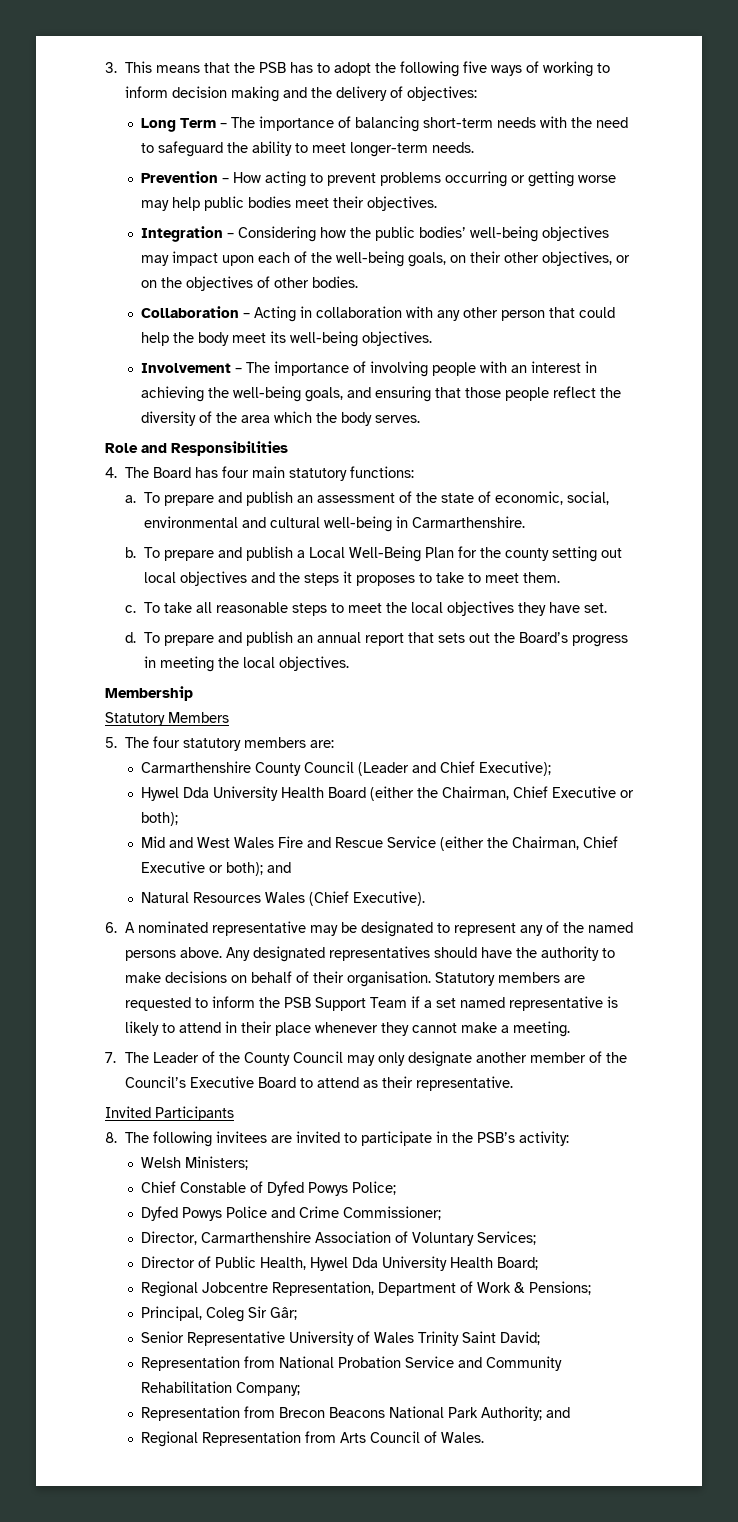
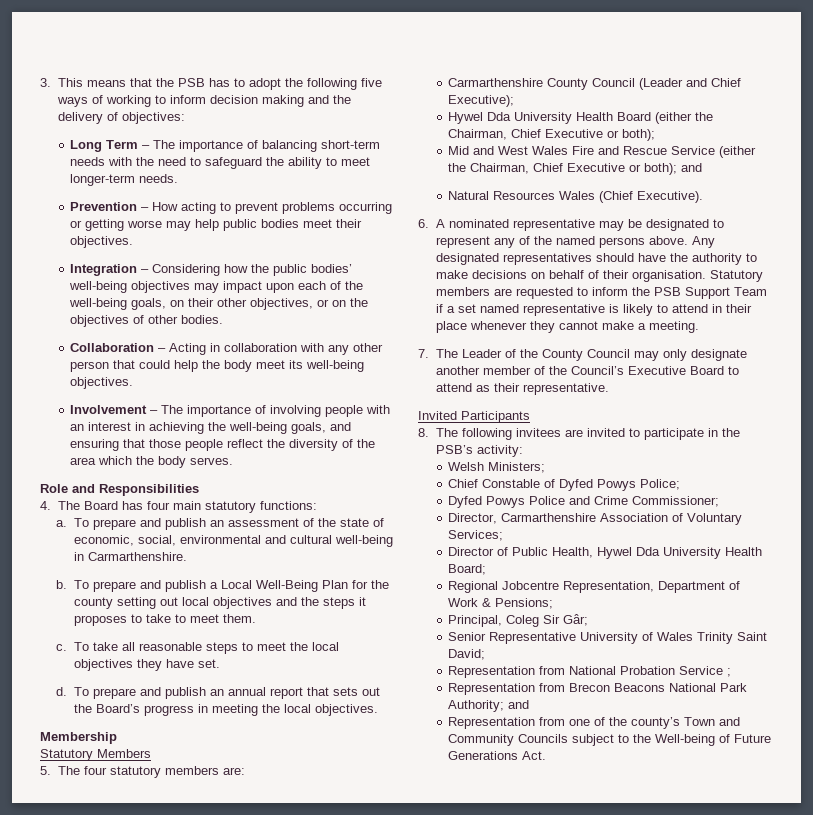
- Representation from National Probation Service and Community Rehabilitation Company;
+ Representation from National Probation Service ;
- Regional Representation from Arts Council of Wales.
+ Representation from one of the county’s Town and Community Councils subject to the Well-being of Future Generations Act.

